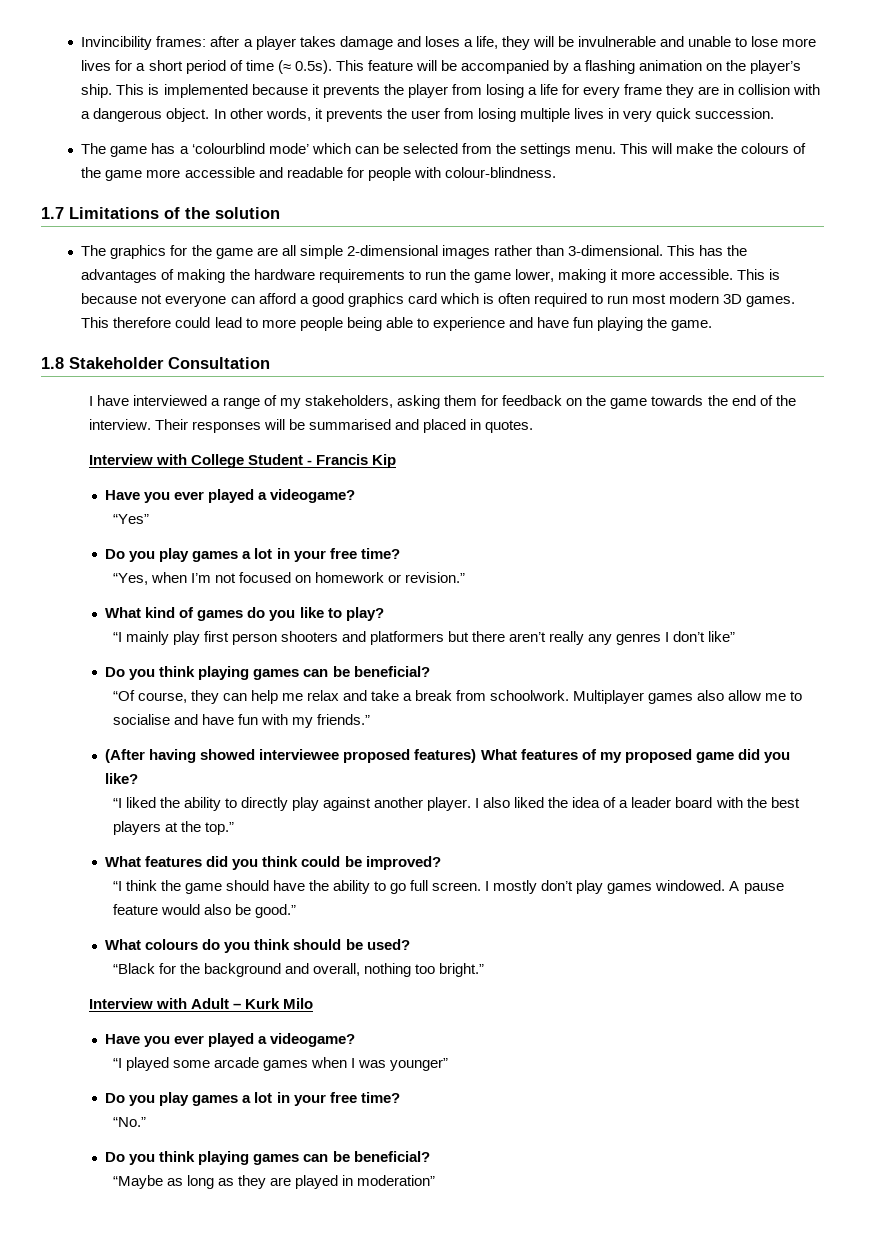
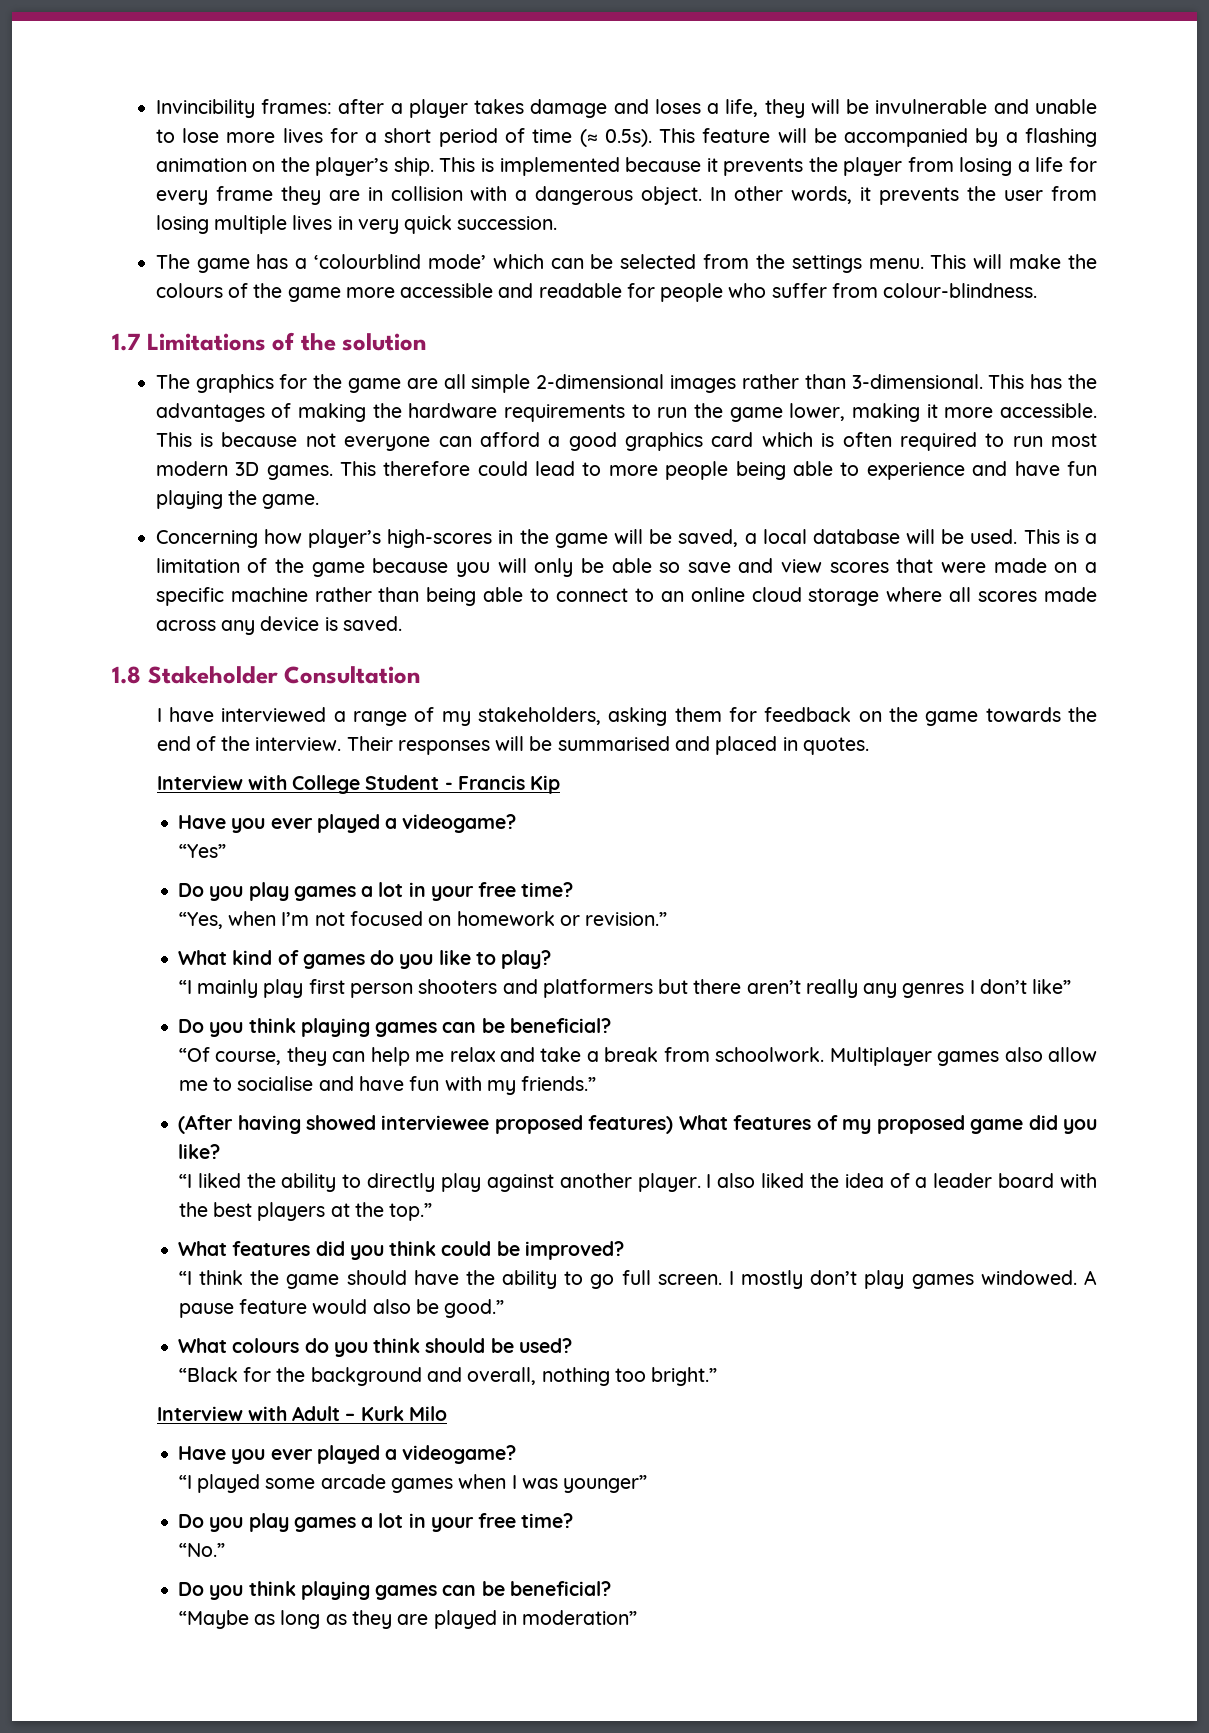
- This will make the colours of the game more accessible and readable for people with colour-blindness.
+ This will make the colours of the game more accessible and readable for people who suffer from colour-blindness.
+ Concerning how player’s high-scores in the game will be saved, a local database will be used. This is a limitation of the game because you will only be able so save and view scores that were made on a specific machine rather than being able to connect to an online cloud storage where all scores made across any device is saved.

